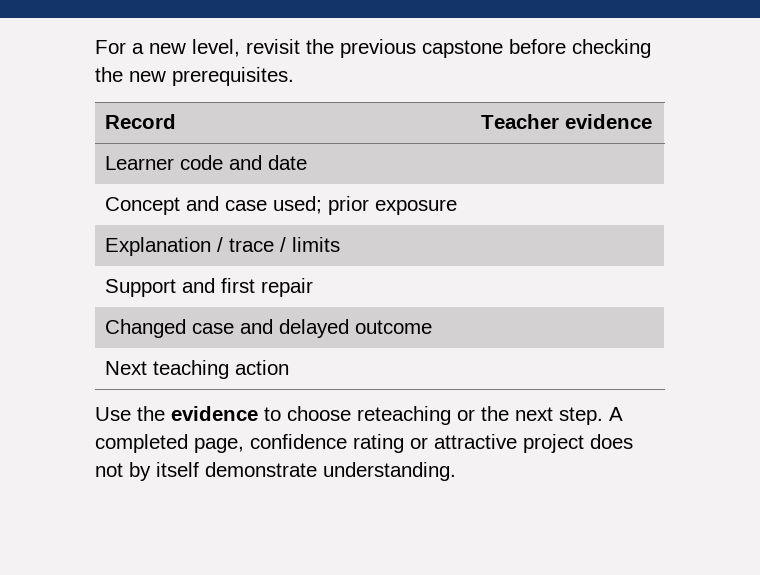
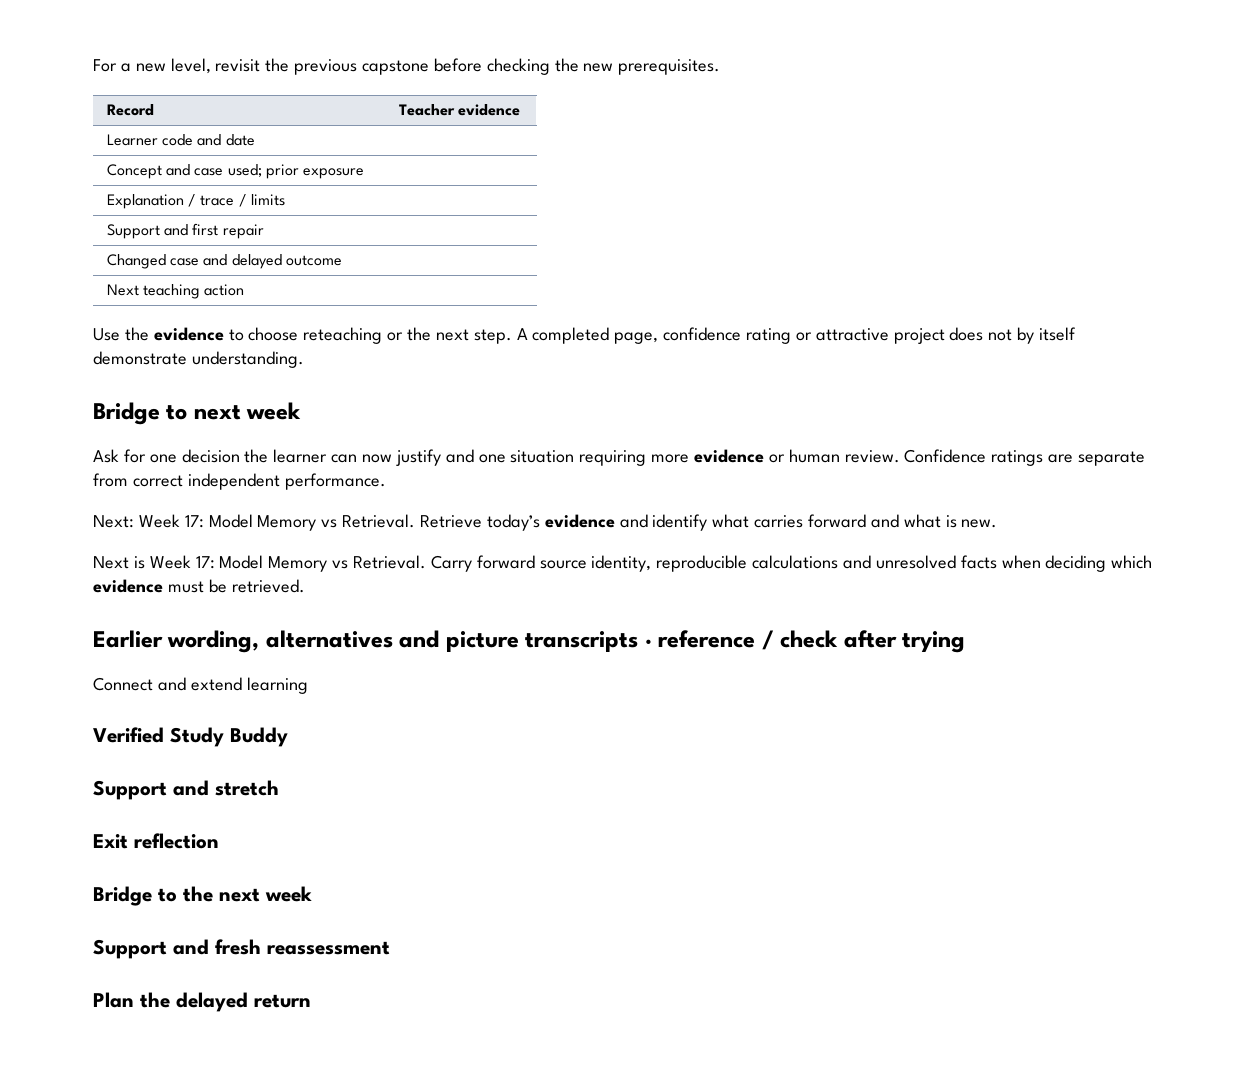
+ Bridge to next week
+ Ask for one decision the learner can now justify and one situation requiring more evidence or human review. Confidence ratings are separate from correct independent performance.
+ Next: Week 17: Model Memory vs Retrieval. Retrieve today’s evidence and identify what carries forward and what is new.
+ Next is Week 17: Model Memory vs Retrieval. Carry forward source identity, reproducible calculations and unresolved facts when deciding which evidence must be retrieved.
+ Earlier wording, alternatives and picture transcripts · reference / check after trying
+ Connect and extend learning
+ Verified Study Buddy
+ Support and stretch
+ Exit reflection
+ Bridge to the next week
+ Support and fresh reassessment
+ Plan the delayed return

